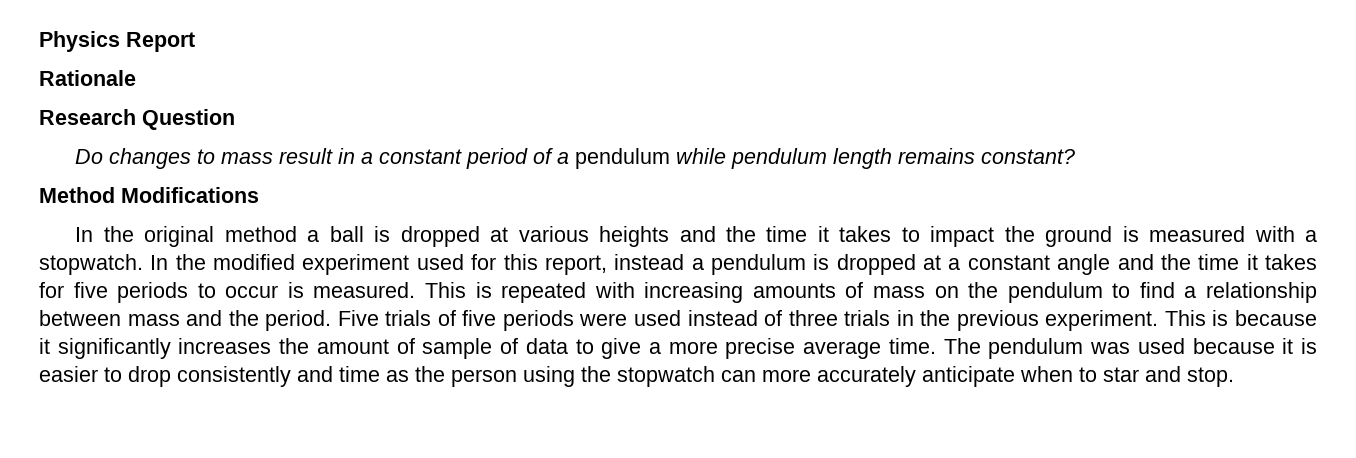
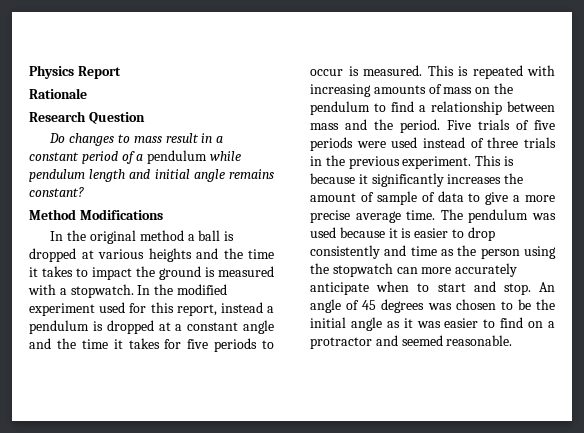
- Do changes to mass result in a constant period of a pendulum while pendulum length remains constant?
+ Do changes to mass result in a constant period of a pendulum while pendulum length and initial angle remains constant?
- The pendulum was used because it is easier to drop consistently and time as the person using the stopwatch can more accurately anticipate when to star and stop.
+ The pendulum was used because it is easier to drop consistently and time as the person using the stopwatch can more accurately anticipate when to start and stop.
+ An angle of 45 degrees was chosen to be the initial angle as it was easier to find on a protractor and seemed reasonable.

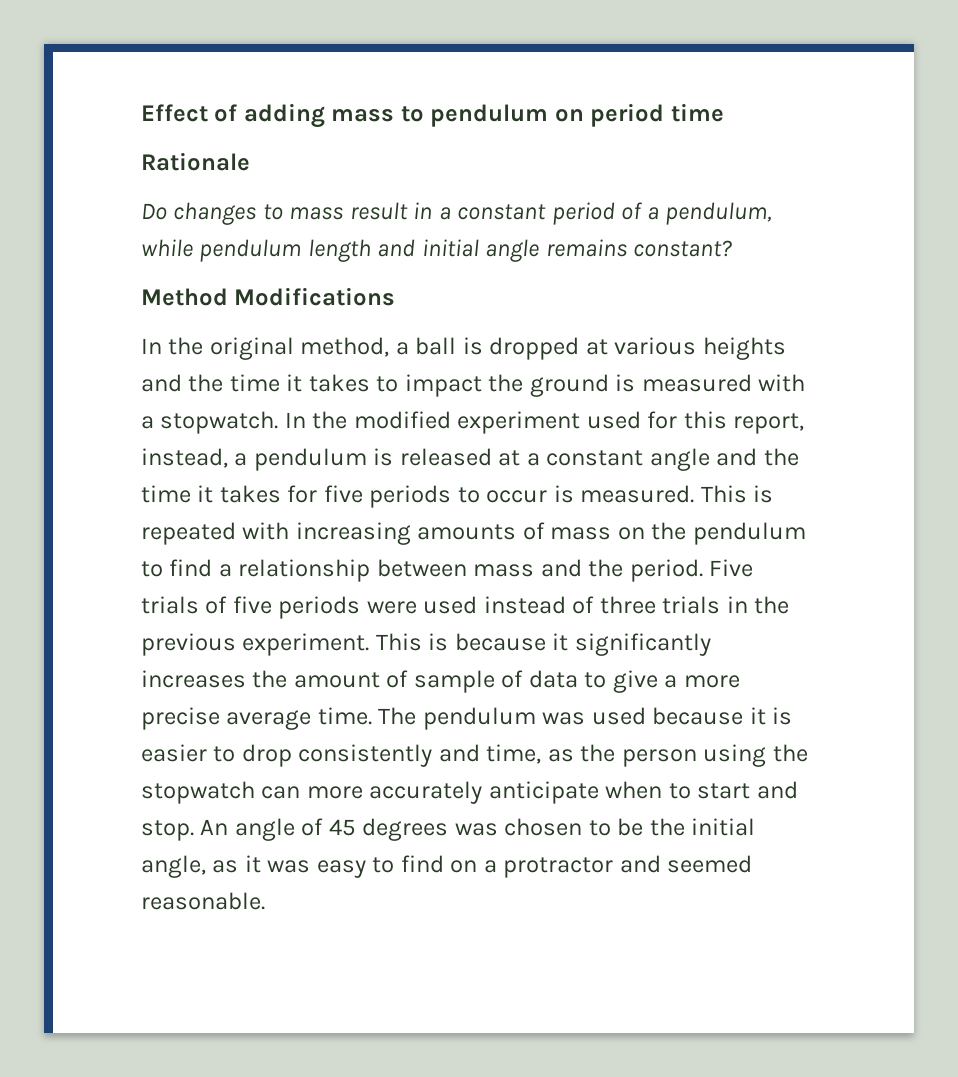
- Physics Report
+ Effect of adding mass to pendulum on period time
- Research Question
- Do changes to mass result in a constant period of a pendulum while pendulum length and initial angle remains constant?
+ Do changes to mass result in a constant period of a pendulum, while pendulum length and initial angle remains constant?
- In the original method a ball is dropped at various heights and the time it takes to impact the ground is measured with a stopwatch.
+ In the original method, a ball is dropped at various heights and the time it takes to impact the ground is measured with a stopwatch.
- In the modified experiment used for this report, instead a pendulum is dropped at a constant angle and the time it takes for five periods to occur is measured.
+ In the modified experiment used for this report, instead, a pendulum is released at a constant angle and the time it takes for five periods to occur is measured.
- The pendulum was used because it is easier to drop consistently and time as the person using the stopwatch can more accurately anticipate when to start and stop.
+ The pendulum was used because it is easier to drop consistently and time, as the person using the stopwatch can more accurately anticipate when to start and stop.
- An angle of 45 degrees was chosen to be the initial angle as it was easier to find on a protractor and seemed reasonable.
+ An angle of 45 degrees was chosen to be the initial angle, as it was easy to find on a protractor and seemed reasonable.

